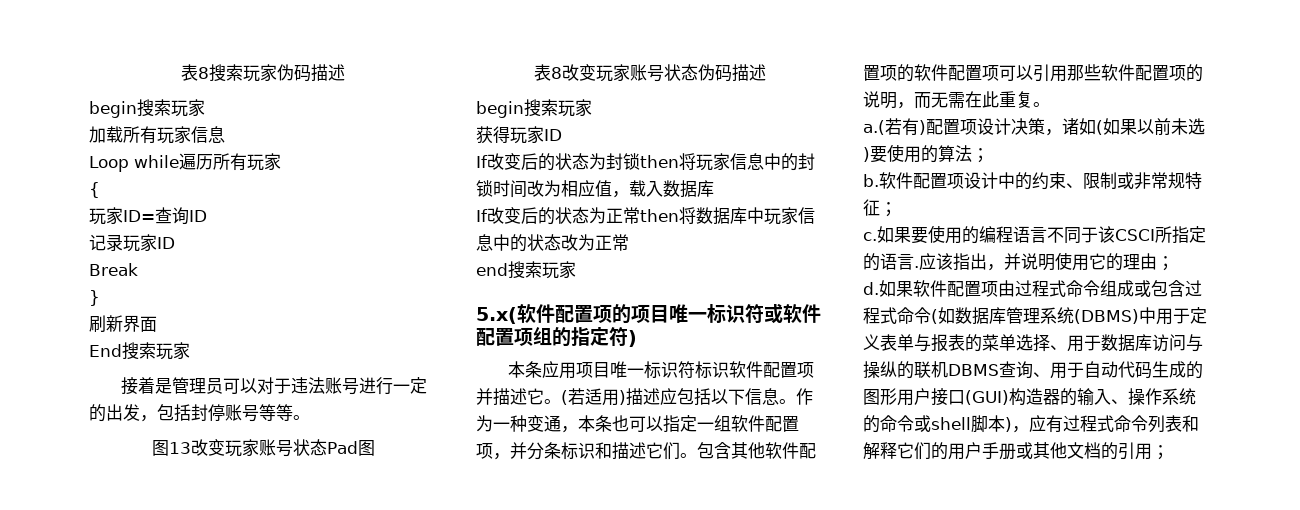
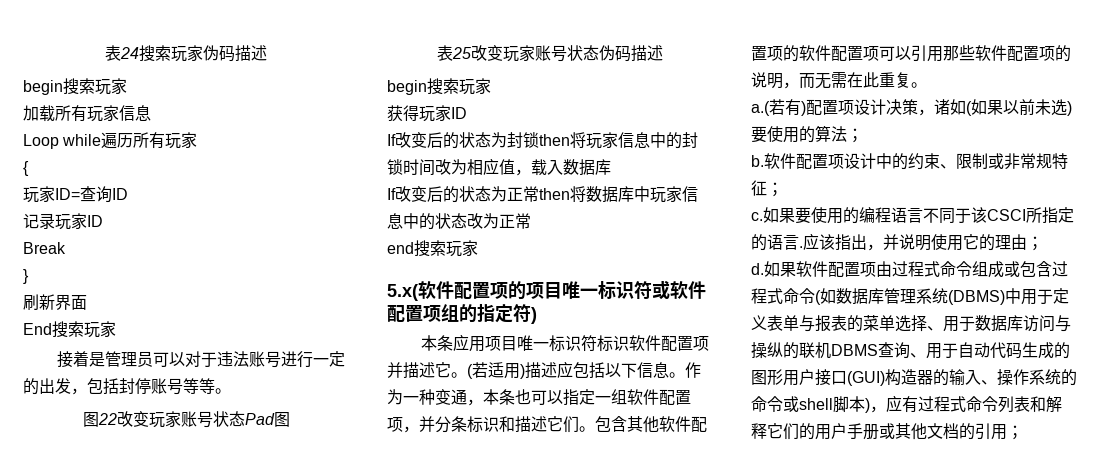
- 表8搜索玩家伪码描述
+ 表24搜索玩家伪码描述
- 图13改变玩家账号状态Pad图
+ 图22改变玩家账号状态Pad图
- 表8改变玩家账号状态伪码描述
+ 表25改变玩家账号状态伪码描述

